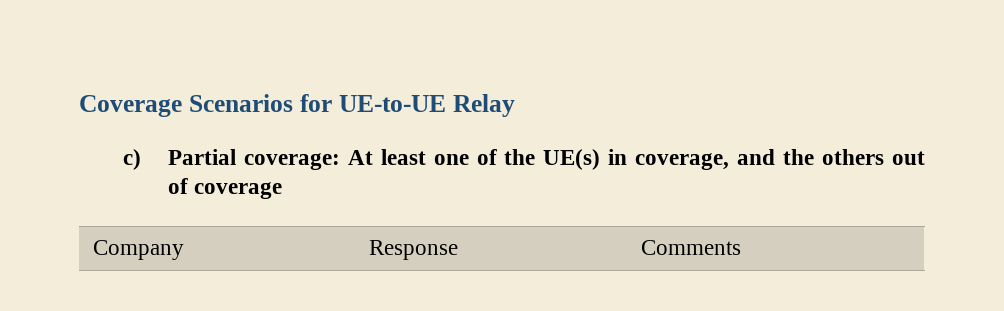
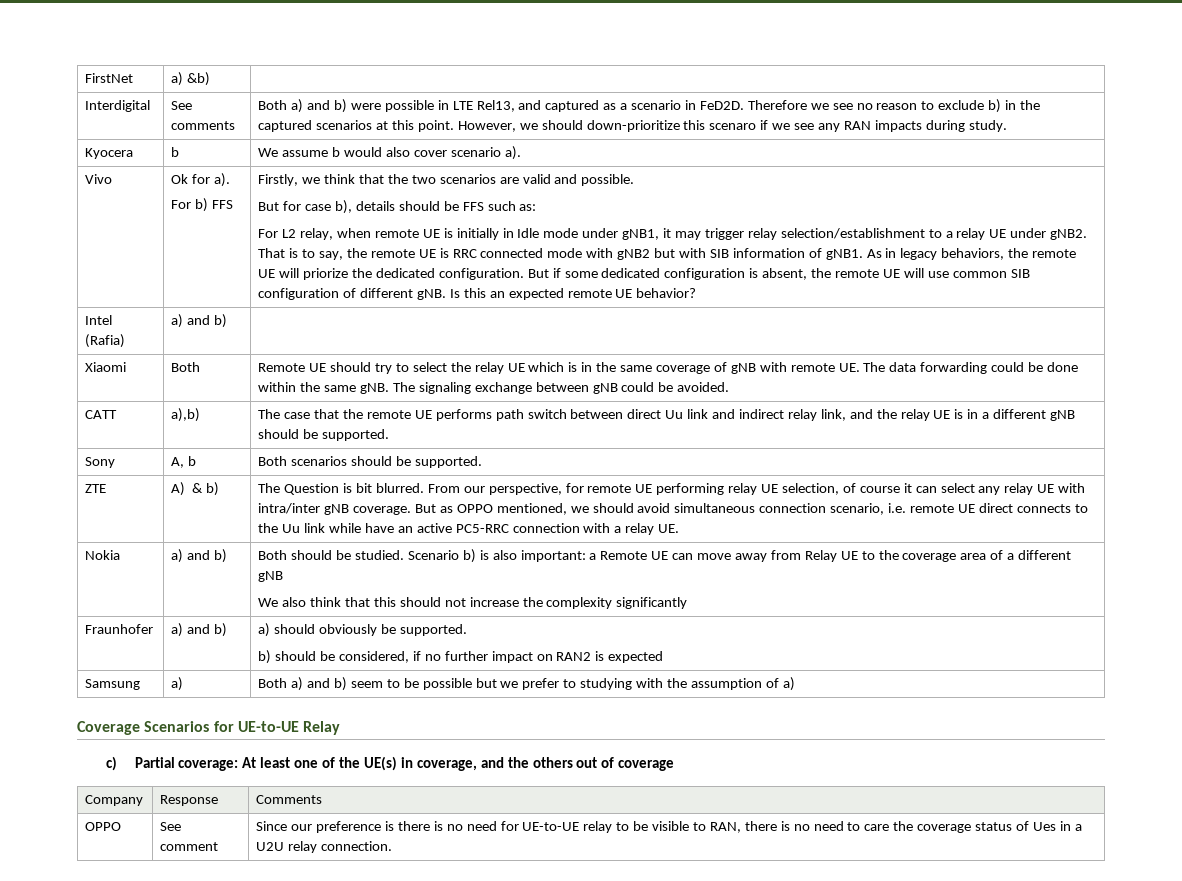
+ FirstNet | a) &b) |
+ Interdigital | See comments | Both a) and b) were possible in LTE Rel13, and captured as a scenario in FeD2D. Therefore we see no reason to exclude b) in the captured scenarios at this point. However, we should down-prioritize this scenaro if we see any RAN impacts during study.
+ Kyocera | b | We assume b would also cover scenario a).
+ Vivo | Ok for a).
+ For b) FFS | Firstly, we think that the two scenarios are valid and possible.
+ But for case b), details should be FFS such as:
+ For L2 relay, when remote UE is initially in Idle mode under gNB1, it may trigger relay selection/establishment to a relay UE under gNB2. That is to say, the remote UE is RRC connected mode with gNB2 but with SIB information of gNB1. As in legacy behaviors, the remote UE will priorize the dedicated configuration. But if some dedicated configuration is absent, the remote UE will use common SIB configuration of different gNB. Is this an expected remote UE behavior?
+ Intel (Rafia) | a) and b) |
+ Xiaomi | Both | Remote UE should try to select the relay UE which is in the same coverage of gNB with remote UE. The data forwarding could be done within the same gNB. The signaling exchange between gNB could be avoided.
+ CATT | a),b) | The case that the remote UE performs path switch between direct Uu link and indirect relay link, and the relay UE is in a different gNB should be supported.
+ Sony | A, b | Both scenarios should be supported.
+ ZTE | A) & b) | The Question is bit blurred. From our perspective, for remote UE performing relay UE selection, of course it can select any relay UE with intra/inter gNB coverage. But as OPPO mentioned, we should avoid simultaneous connection scenario, i.e. remote UE direct connects to the Uu link while have an active PC5-RRC connection with a relay UE.
+ Nokia | a) and b) | Both should be studied. Scenario b) is also important: a Remote UE can move away from Relay UE to the coverage area of a different gNB
+ We also think that this should not increase the complexity significantly
+ Fraunhofer | a) and b) | a) should obviously be supported.
+ b) should be considered, if no further impact on RAN2 is expected
+ Samsung | a) | Both a) and b) seem to be possible but we prefer to studying with the assumption of a)
+ OPPO | See comment | Since our preference is there is no need for UE-to-UE relay to be visible to RAN, there is no need to care the coverage status of Ues in a U2U relay connection.

